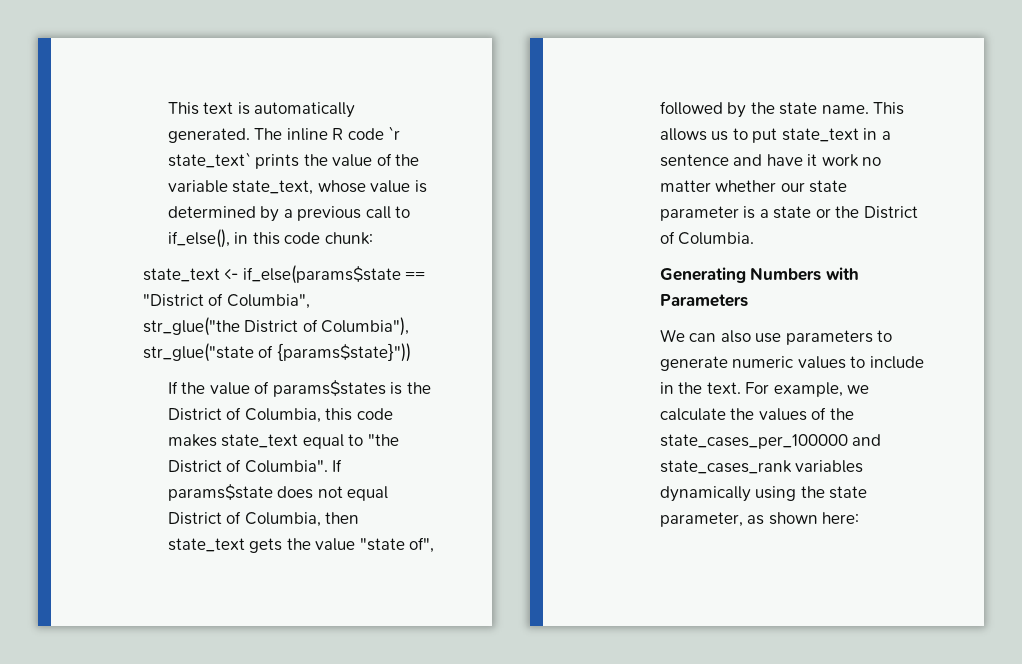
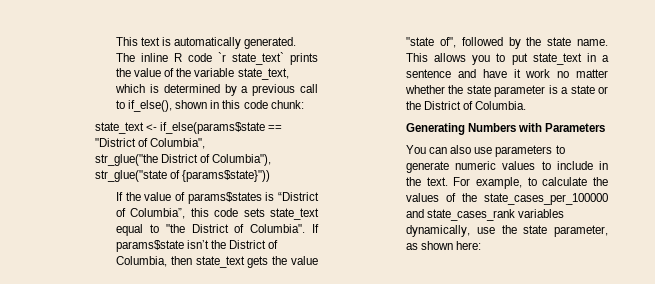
- The inline R code `r state_text` prints the value of the variable state_text, whose value is determined by a previous call to if_else(), in this code chunk:
+ The inline R code `r state_text` prints the value of the variable state_text, which is determined by a previous call to if_else(), shown in this code chunk:
- If the value of params$states is the District of Columbia, this code makes state_text equal to "the District of Columbia".
+ If the value of params$states is “District of Columbia”, this code sets state_text equal to "the District of Columbia".
- If params$state does not equal District of Columbia, then state_text gets the value "state of", followed by the state name.
+ If params$state isn’t the District of Columbia, then state_text gets the value "state of", followed by the state name.
- This allows us to put state_text in a sentence and have it work no matter whether our state parameter is a state or the District of Columbia.
+ This allows you to put state_text in a sentence and have it work no matter whether the state parameter is a state or the District of Columbia.
- We can also use parameters to generate numeric values to include in the text.
+ You can also use parameters to generate numeric values to include in the text.
- For example, we calculate the values of the state_cases_per_100000 and state_cases_rank variables dynamically using the state parameter, as shown here:
+ For example, to calculate the values of the state_cases_per_100000 and state_cases_rank variables dynamically, use the state parameter, as shown here:

